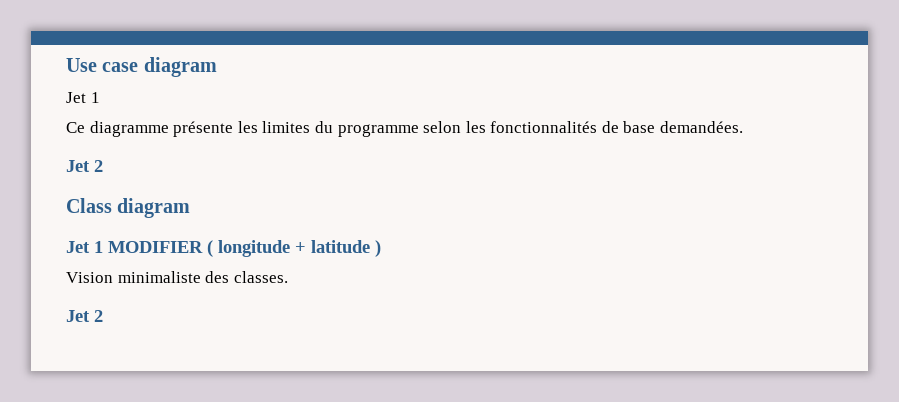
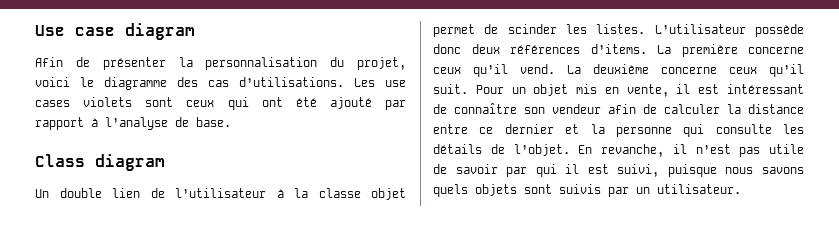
  Use case diagram
- Jet 1
- Ce diagramme présente les limites du programme selon les fonctionnalités de base demandées.
- Jet 2
+ Afin de présenter la personnalisation du projet, voici le diagramme des cas d’utilisations. Les use cases violets sont ceux qui ont été ajouté par rapport à l’analyse de base.
  Class diagram
- Jet 1 MODIFIER ( longitude + latitude )
- Vision minimaliste des classes.
- Jet 2
+ Un double lien de l’utilisateur à la classe objet permet de scinder les listes. L’utilisateur possède donc deux références d’items. La première concerne ceux qu’il vend. La deuxième concerne ceux qu’il suit. Pour un objet mis en vente, il est intéressant de connaître son vendeur afin de calculer la distance entre ce dernier et la personne qui consulte les détails de l’objet. En revanche, il n’est pas utile de savoir par qui il est suivi, puisque nous savons quels objets sont suivis par un utilisateur.

